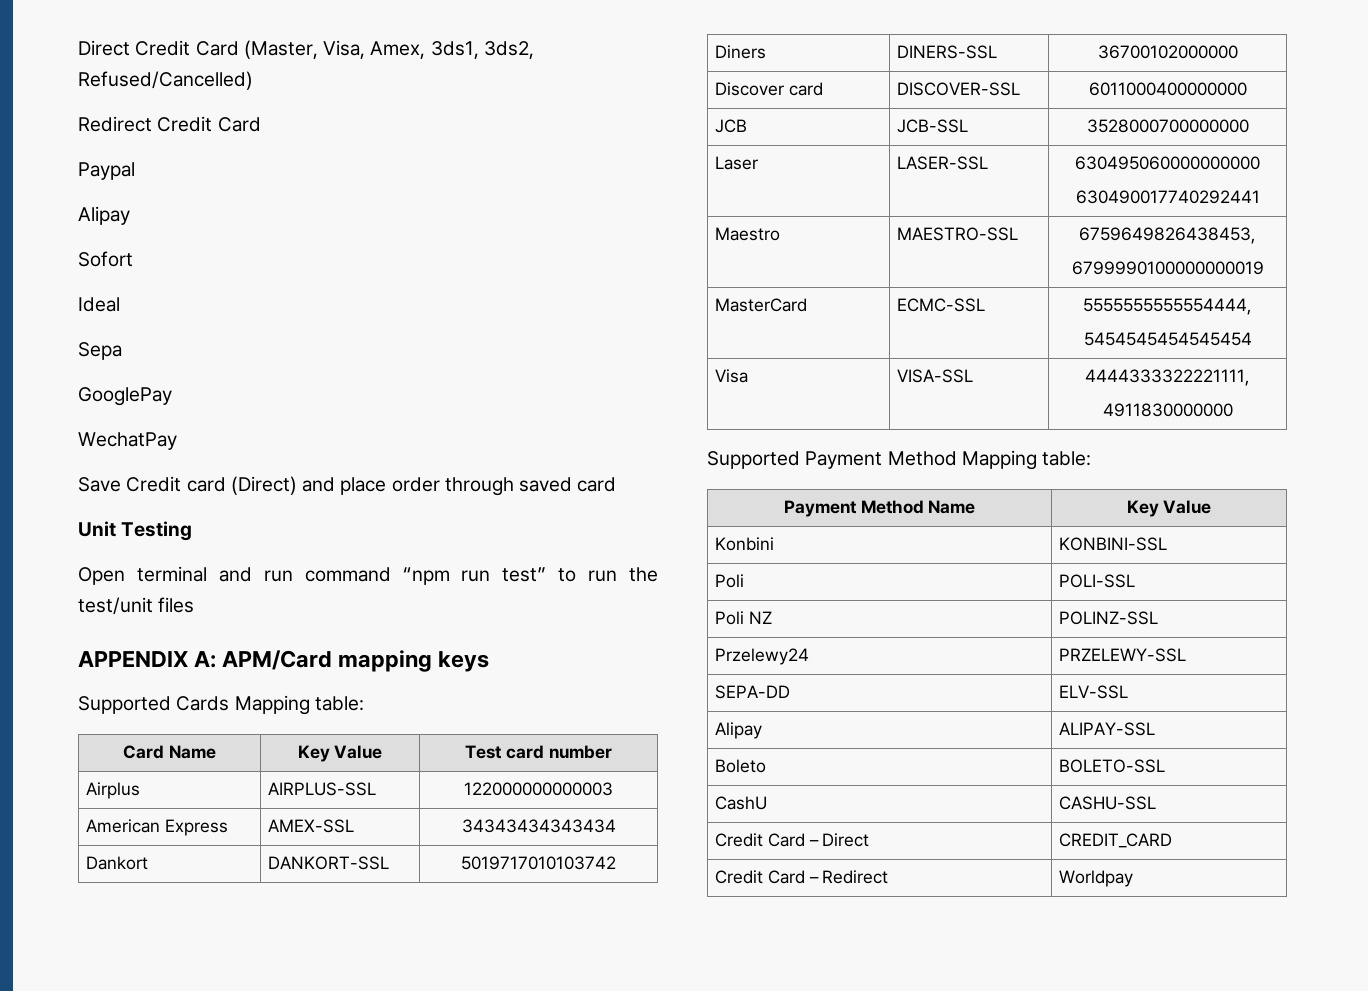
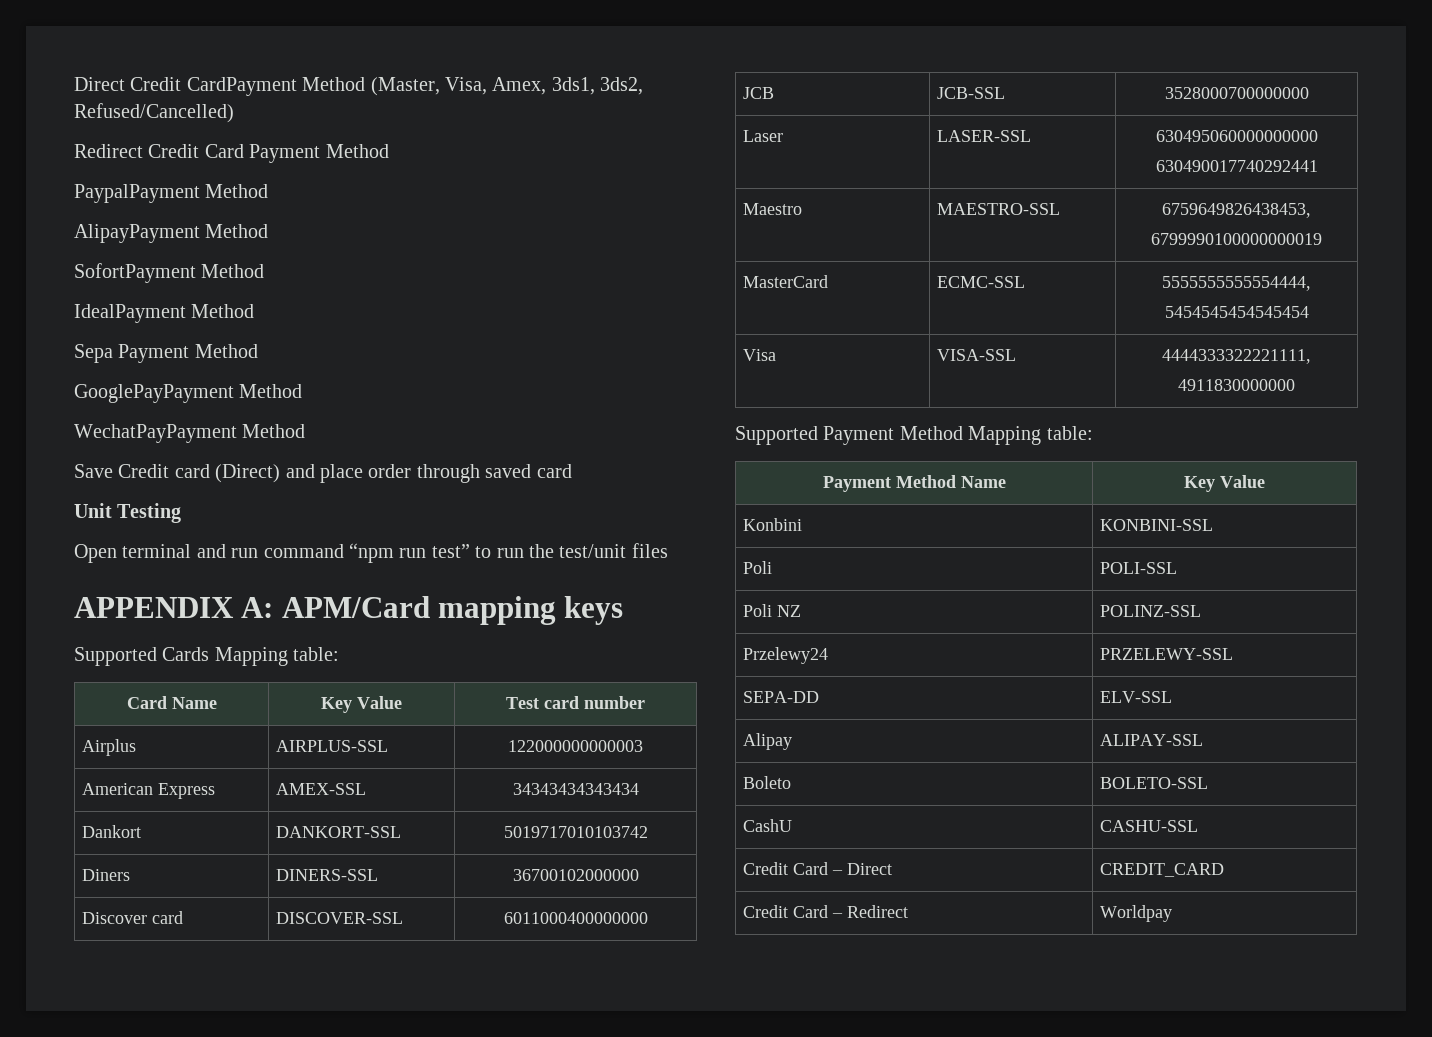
- Direct Credit Card (Master, Visa, Amex, 3ds1, 3ds2, Refused/Cancelled)
+ Direct Credit CardPayment Method (Master, Visa, Amex, 3ds1, 3ds2, Refused/Cancelled)
- Redirect Credit Card
- Paypal
- Alipay
- Sofort
- Ideal
- Sepa
- GooglePay
- WechatPay
+ Redirect Credit Card Payment Method
+ PaypalPayment Method
+ AlipayPayment Method
+ SofortPayment Method
+ IdealPayment Method
+ Sepa Payment Method
+ GooglePayPayment Method
+ WechatPayPayment Method

